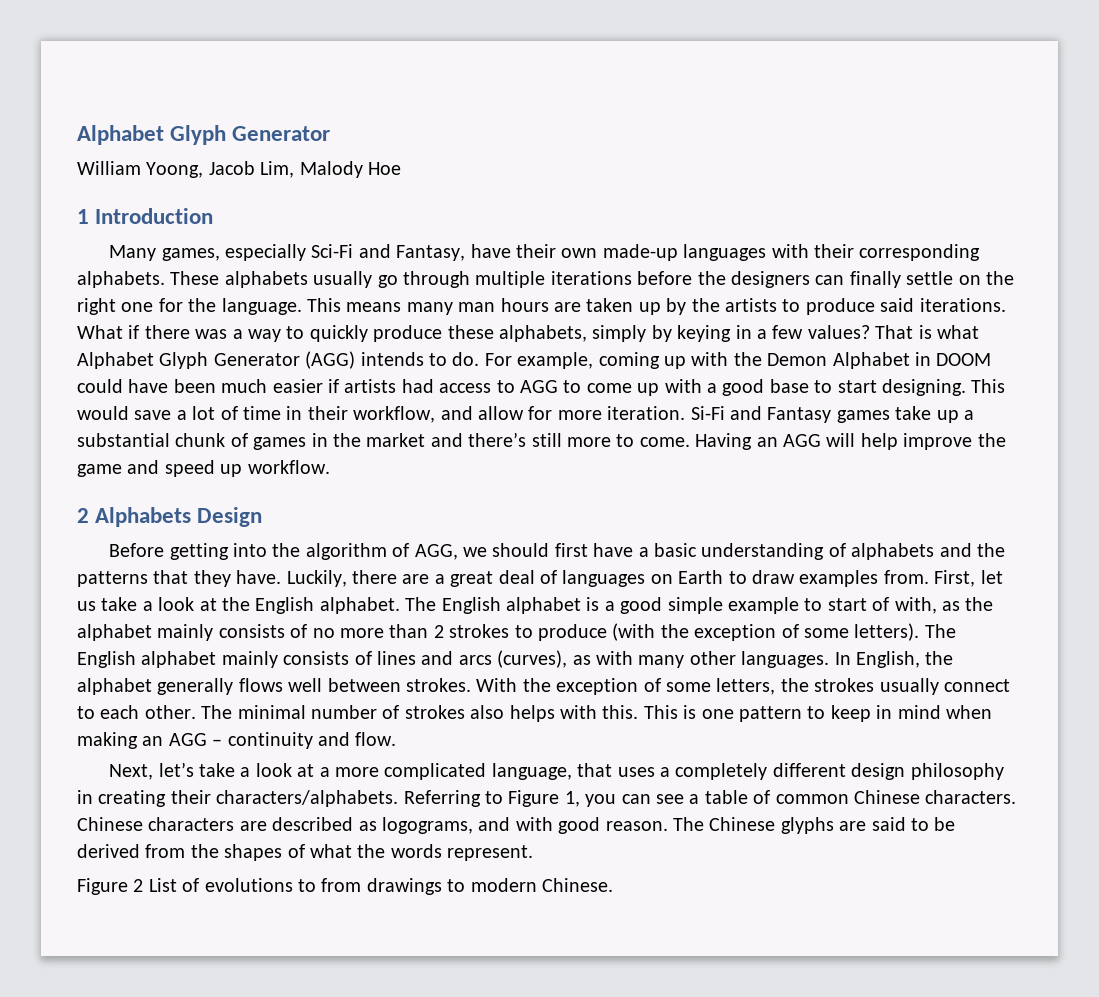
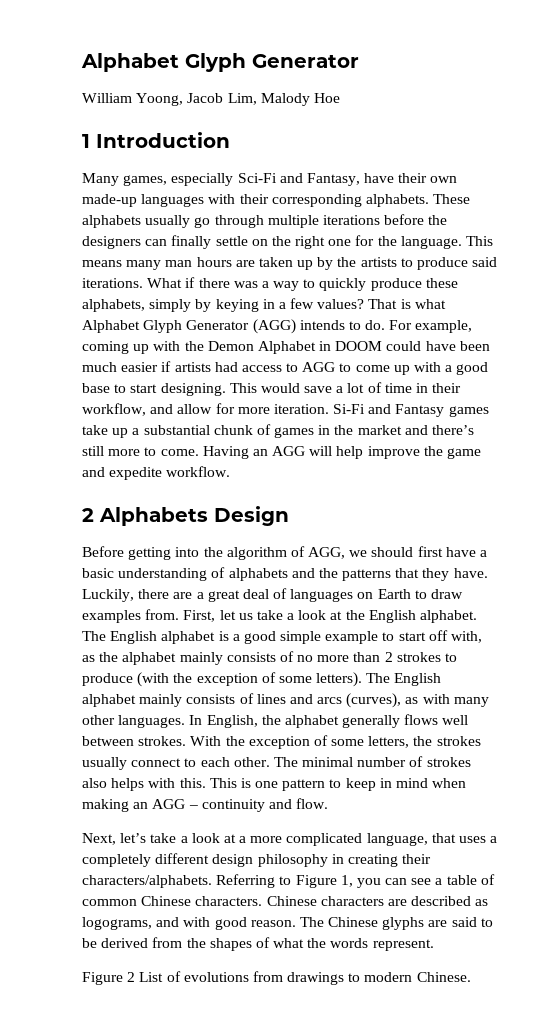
- Having an AGG will help improve the game and speed up workflow.
+ Having an AGG will help improve the game and expedite workflow.
- The English alphabet is a good simple example to start of with, as the alphabet mainly consists of no more than 2 strokes to produce (with the exception of some letters).
+ The English alphabet is a good simple example to start off with, as the alphabet mainly consists of no more than 2 strokes to produce (with the exception of some letters).
- Figure 2 List of evolutions to from drawings to modern Chinese.
+ Figure 2 List of evolutions from drawings to modern Chinese.

